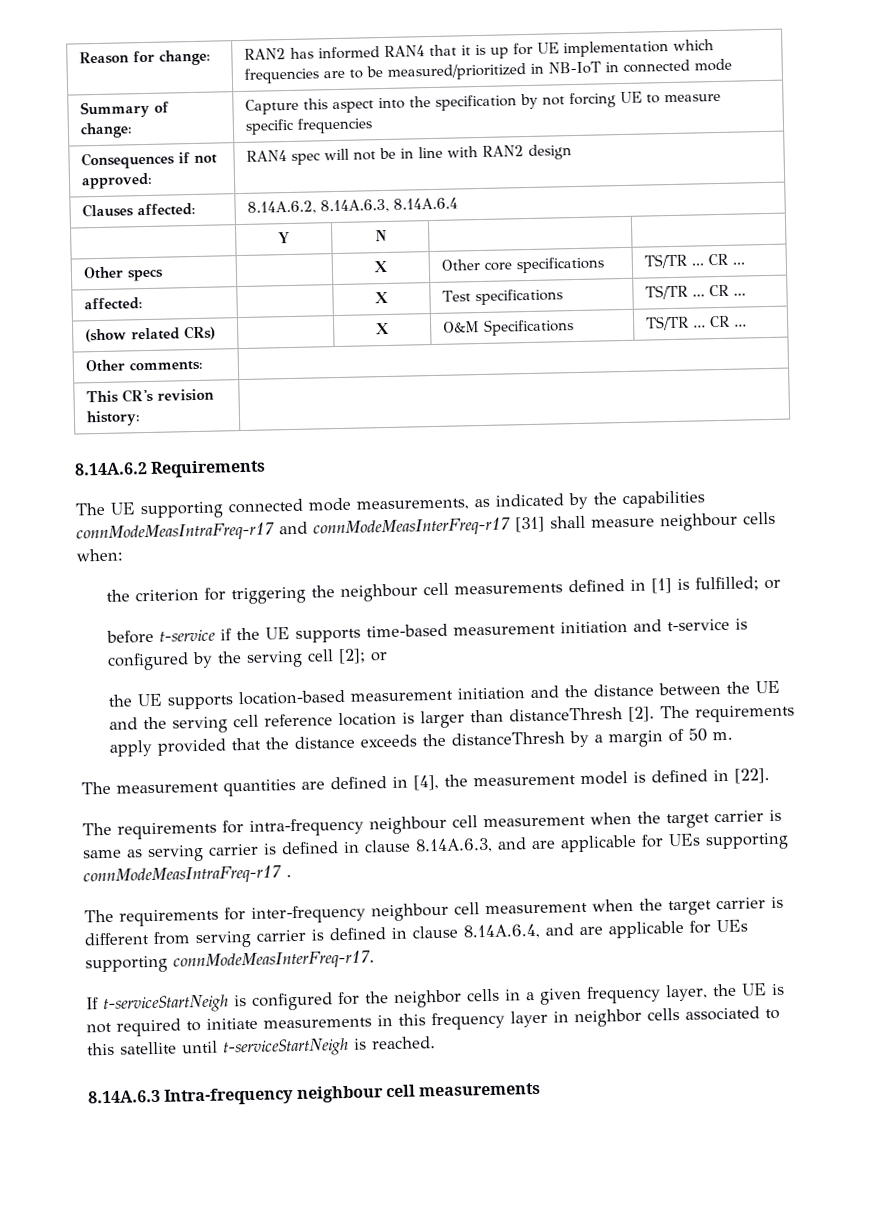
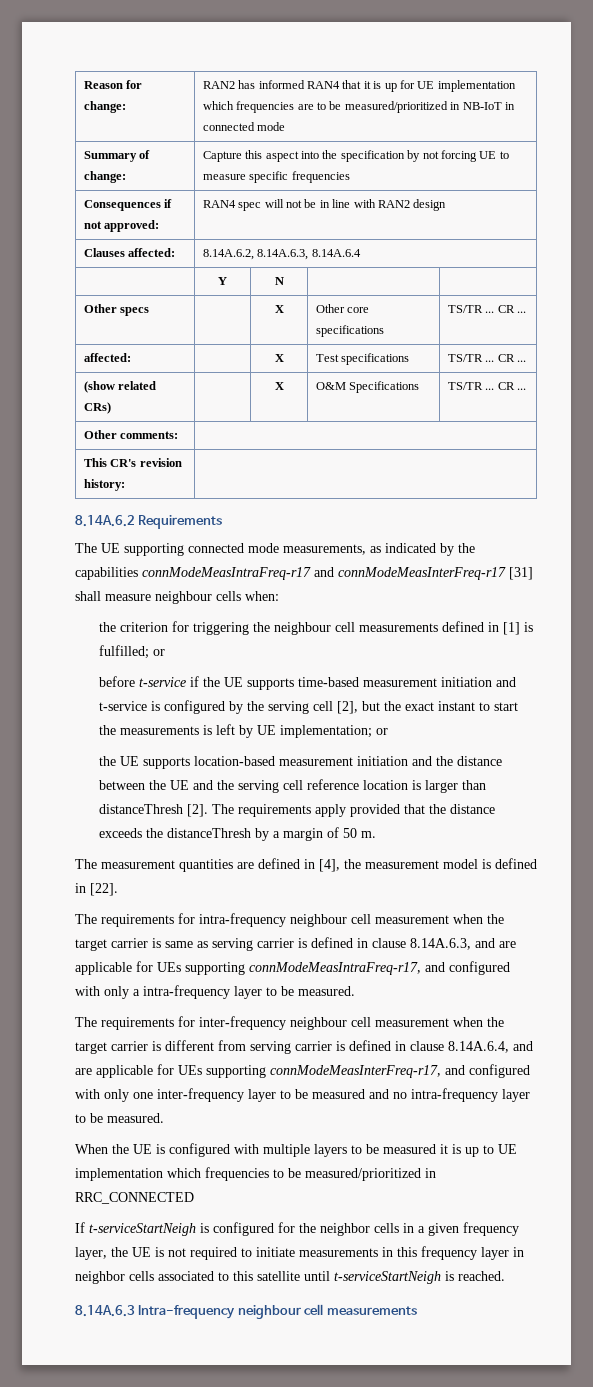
- before t-service if the UE supports time-based measurement initiation and t-service is configured by the serving cell [2]; or
+ before t-service if the UE supports time-based measurement initiation and t-service is configured by the serving cell [2], but the exact instant to start the measurements is left by UE implementation; or
- The requirements for intra-frequency neighbour cell measurement when the target carrier is same as serving carrier is defined in clause 8.14A.6.3, and are applicable for UEs supporting connModeMeasIntraFreq-r17 .
+ The requirements for intra-frequency neighbour cell measurement when the target carrier is same as serving carrier is defined in clause 8.14A.6.3, and are applicable for UEs supporting connModeMeasIntraFreq-r17, and configured with only a intra-frequency layer to be measured.
- The requirements for inter-frequency neighbour cell measurement when the target carrier is different from serving carrier is defined in clause 8.14A.6.4, and are applicable for UEs supporting connModeMeasInterFreq-r17.
+ The requirements for inter-frequency neighbour cell measurement when the target carrier is different from serving carrier is defined in clause 8.14A.6.4, and are applicable for UEs supporting connModeMeasInterFreq-r17, and configured with only one inter-frequency layer to be measured and no intra-frequency layer to be measured.
+ When the UE is configured with multiple layers to be measured it is up to UE implementation which frequencies to be measured/prioritized in RRC_CONNECTED

